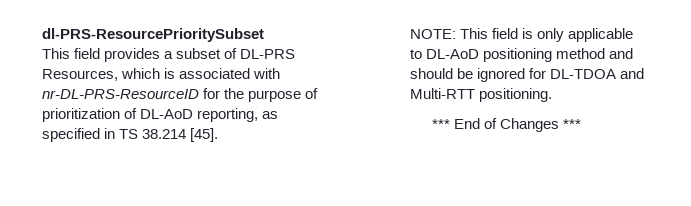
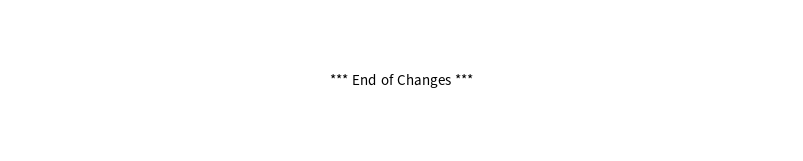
- dl-PRS-ResourcePrioritySubset
- This field provides a subset of DL-PRS Resources, which is associated with nr-DL-PRS-ResourceID for the purpose of prioritization of DL-AoD reporting, as specified in TS 38.214 [45].
- NOTE: This field is only applicable to DL-AoD positioning method and should be ignored for DL-TDOA and Multi-RTT positioning.

